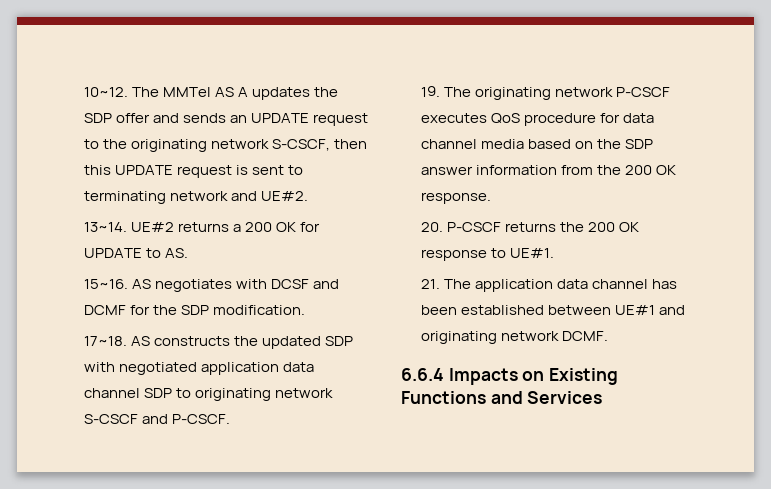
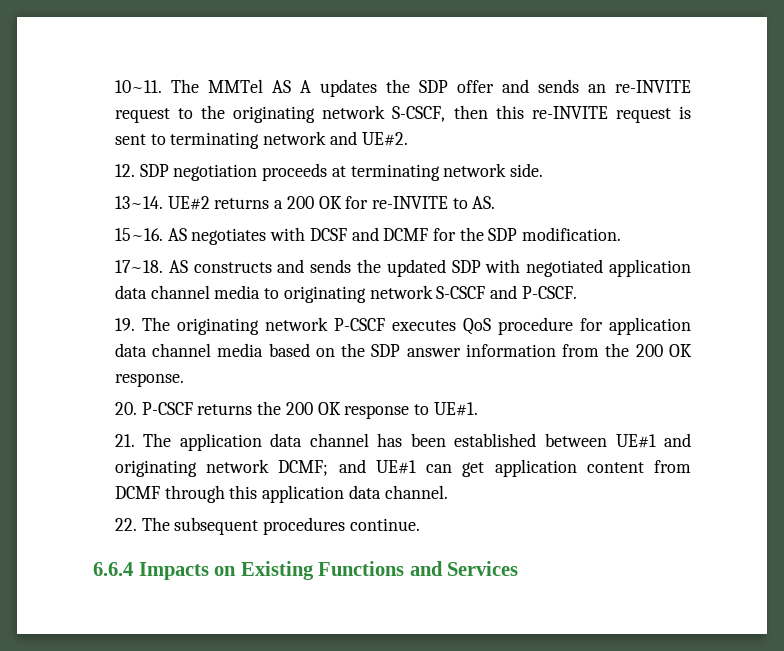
- 10~12.
+ 10~11.
- The MMTel AS A updates the SDP offer and sends an UPDATE request to the originating network S-CSCF, then this UPDATE request is sent to terminating network and UE#2.
+ The MMTel AS A updates the SDP offer and sends an re-INVITE request to the originating network S-CSCF, then this re-INVITE request is sent to terminating network and UE#2.
+ 12. SDP negotiation proceeds at terminating network side.
- UE#2 returns a 200 OK for UPDATE to AS.
+ UE#2 returns a 200 OK for re-INVITE to AS.
- AS constructs the updated SDP with negotiated application data channel SDP to originating network S-CSCF and P-CSCF.
+ AS constructs and sends the updated SDP with negotiated application data channel media to originating network S-CSCF and P-CSCF.
- 19. The originating network P-CSCF executes QoS procedure for data channel media based on the SDP answer information from the 200 OK response.
+ 19. The originating network P-CSCF executes QoS procedure for application data channel media based on the SDP answer information from the 200 OK response.
- 21. The application data channel has been established between UE#1 and originating network DCMF.
+ 21. The application data channel has been established between UE#1 and originating network DCMF; and UE#1 can get application content from DCMF through this application data channel.
+ 22. The subsequent procedures continue.

